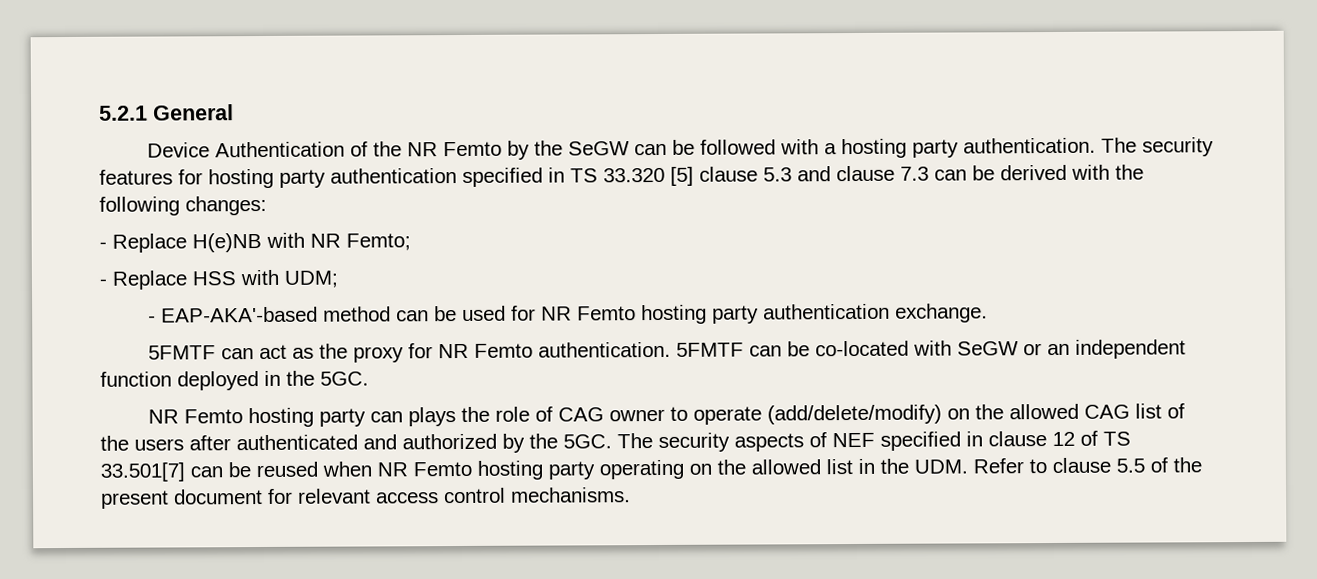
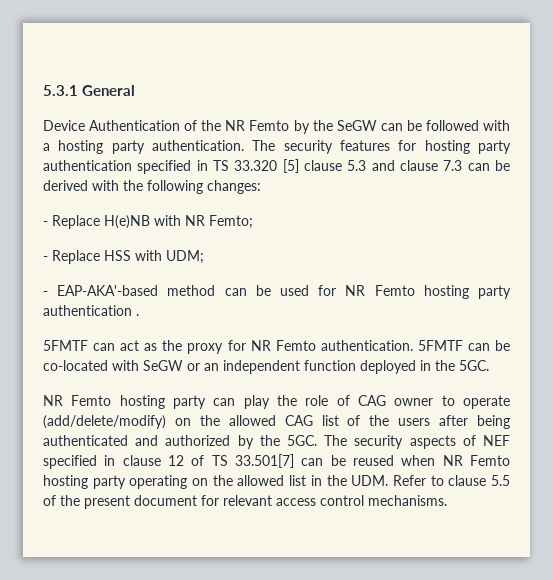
- 5.2.1 General
+ 5.3.1 General
- - EAP-AKA'-based method can be used for NR Femto hosting party authentication exchange.
+ - EAP-AKA'-based method can be used for NR Femto hosting party authentication .
- NR Femto hosting party can plays the role of CAG owner to operate (add/delete/modify) on the allowed CAG list of the users after authenticated and authorized by the 5GC.
+ NR Femto hosting party can play the role of CAG owner to operate (add/delete/modify) on the allowed CAG list of the users after being authenticated and authorized by the 5GC.

